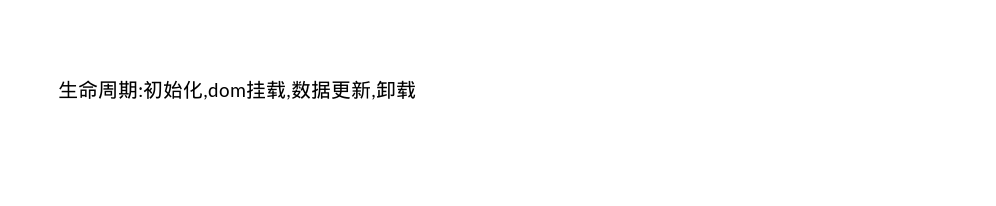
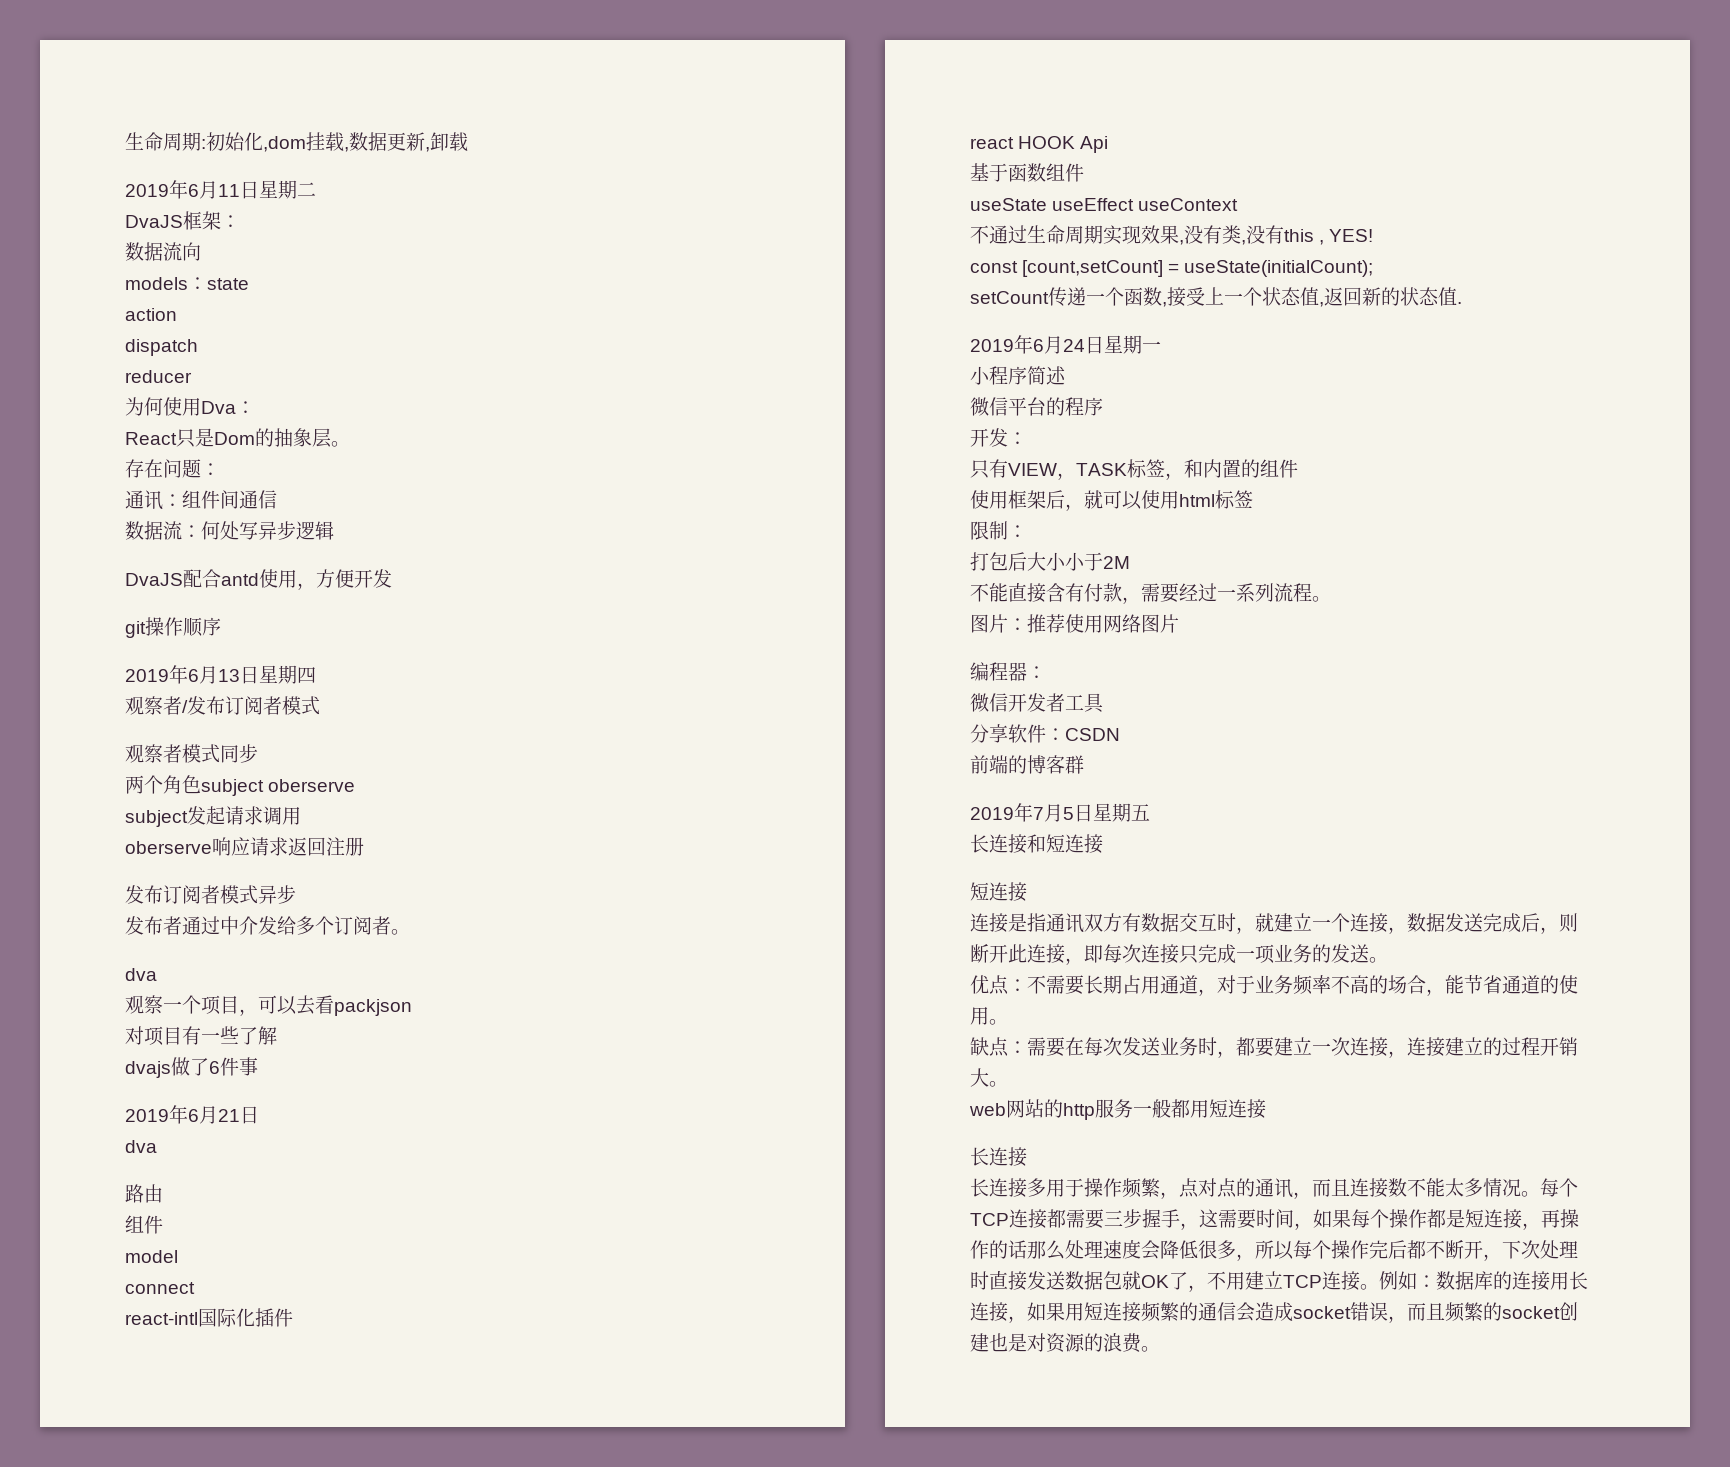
+ 2019年6月11日星期二
+ DvaJS框架：
+ 数据流向
+ models：state
+ action
+ dispatch
+ reducer
+ 为何使用Dva：
+ React只是Dom的抽象层。
+ 存在问题：
+ 通讯：组件间通信
+ 数据流：何处写异步逻辑
+ DvaJS配合antd使用，方便开发
+ git操作顺序
+ 2019年6月13日星期四
+ 观察者/发布订阅者模式
+ 观察者模式同步
+ 两个角色subject oberserve
+ subject发起请求调用
+ oberserve响应请求返回注册
+ 发布订阅者模式异步
+ 发布者通过中介发给多个订阅者。
+ dva
+ 观察一个项目，可以去看packjson
+ 对项目有一些了解
+ dvajs做了6件事
+ 2019年6月21日
+ dva
+ 路由
+ 组件
+ model
+ connect
+ react-intl国际化插件
+ react HOOK Api
+ 基于函数组件
+ useState useEffect useContext
+ 不通过生命周期实现效果,没有类,没有this , YES!
+ const [count,setCount] = useState(initialCount);
+ setCount传递一个函数,接受上一个状态值,返回新的状态值.
+ 2019年6月24日星期一
+ 小程序简述
+ 微信平台的程序
+ 开发：
+ 只有VIEW，TASK标签，和内置的组件
+ 使用框架后，就可以使用html标签
+ 限制：
+ 打包后大小小于2M
+ 不能直接含有付款，需要经过一系列流程。
+ 图片：推荐使用网络图片
+ 编程器：
+ 微信开发者工具
+ 分享软件：CSDN
+ 前端的博客群
+ 2019年7月5日星期五
+ 长连接和短连接
+ 短连接
+ 连接是指通讯双方有数据交互时，就建立一个连接，数据发送完成后，则断开此连接，即每次连接只完成一项业务的发送。
+ 优点：不需要长期占用通道，对于业务频率不高的场合，能节省通道的使用。
+ 缺点：需要在每次发送业务时，都要建立一次连接，连接建立的过程开销大。
+ web网站的http服务一般都用短连接
+ 长连接
+ 长连接多用于操作频繁，点对点的通讯，而且连接数不能太多情况。每个TCP连接都需要三步握手，这需要时间，如果每个操作都是短连接，再操作的话那么处理速度会降低很多，所以每个操作完后都不断开，下次处理时直接发送数据包就OK了，不用建立TCP连接。例如：数据库的连接用长连接，如果用短连接频繁的通信会造成socket错误，而且频繁的socket创建也是对资源的浪费。

